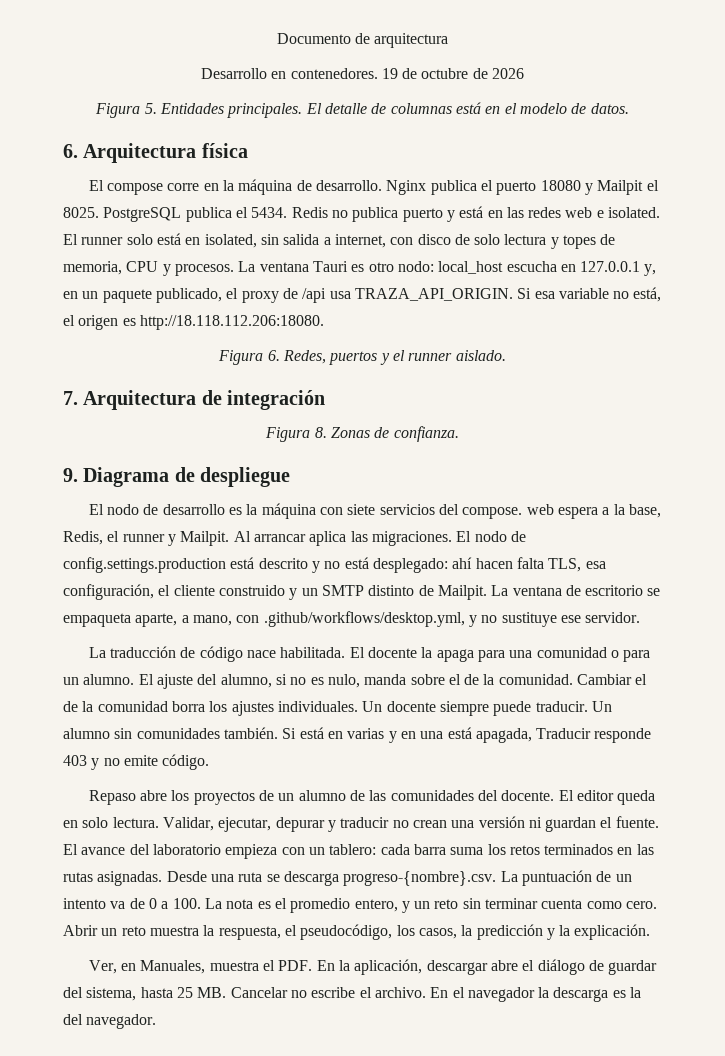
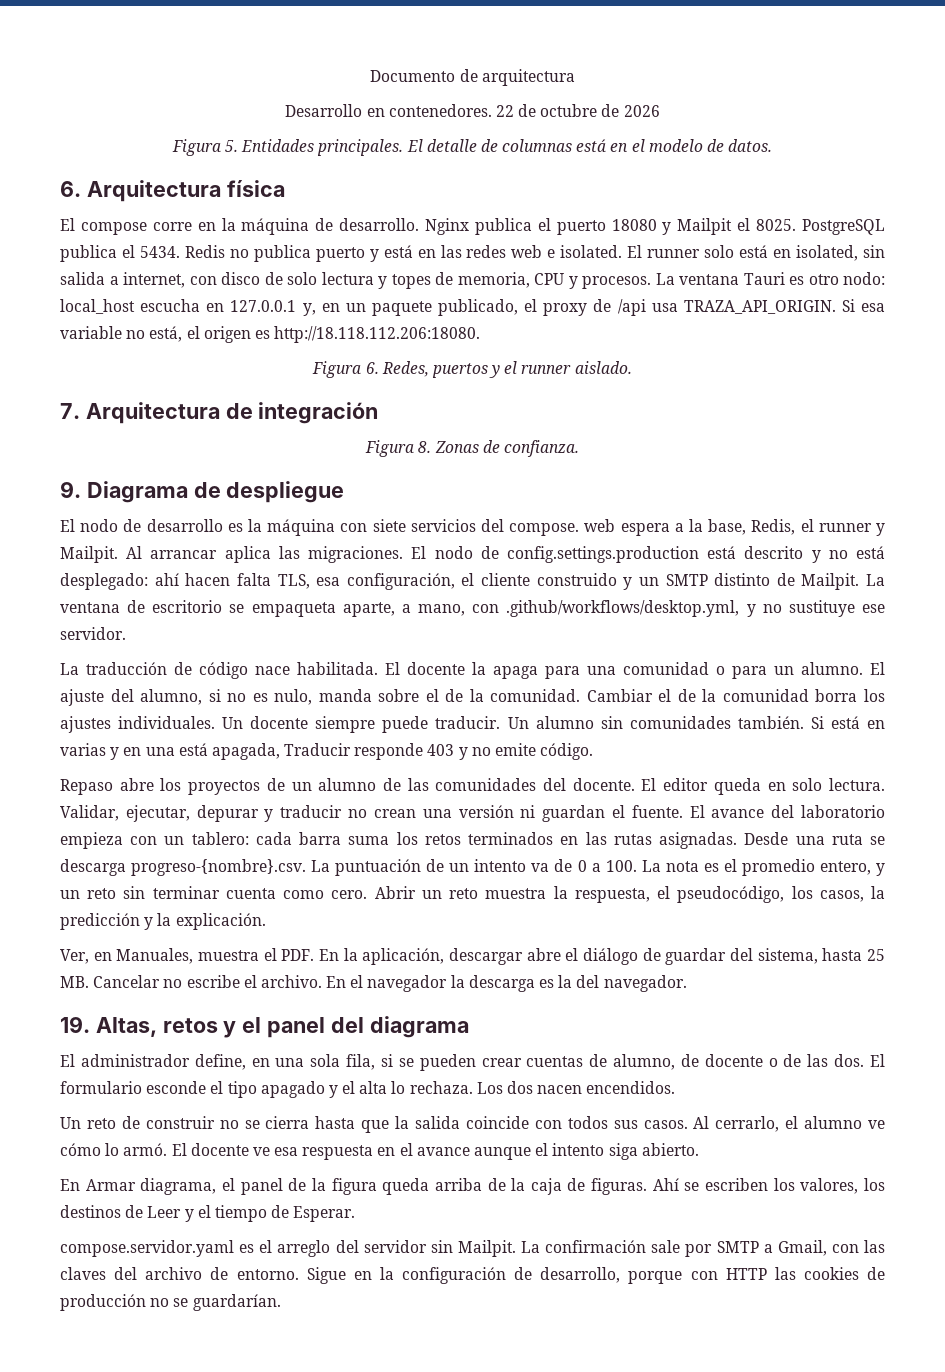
- 19 de octubre de 2026
+ 22 de octubre de 2026
+ 19. Altas, retos y el panel del diagrama
+ El administrador define, en una sola fila, si se pueden crear cuentas de alumno, de docente o de las dos. El formulario esconde el tipo apagado y el alta lo rechaza. Los dos nacen encendidos.
+ Un reto de construir no se cierra hasta que la salida coincide con todos sus casos. Al cerrarlo, el alumno ve cómo lo armó. El docente ve esa respuesta en el avance aunque el intento siga abierto.
+ En Armar diagrama, el panel de la figura queda arriba de la caja de figuras. Ahí se escriben los valores, los destinos de Leer y el tiempo de Esperar.
+ compose.servidor.yaml es el arreglo del servidor sin Mailpit. La confirmación sale por SMTP a Gmail, con las claves del archivo de entorno. Sigue en la configuración de desarrollo, porque con HTTP las cookies de producción no se guardarían.

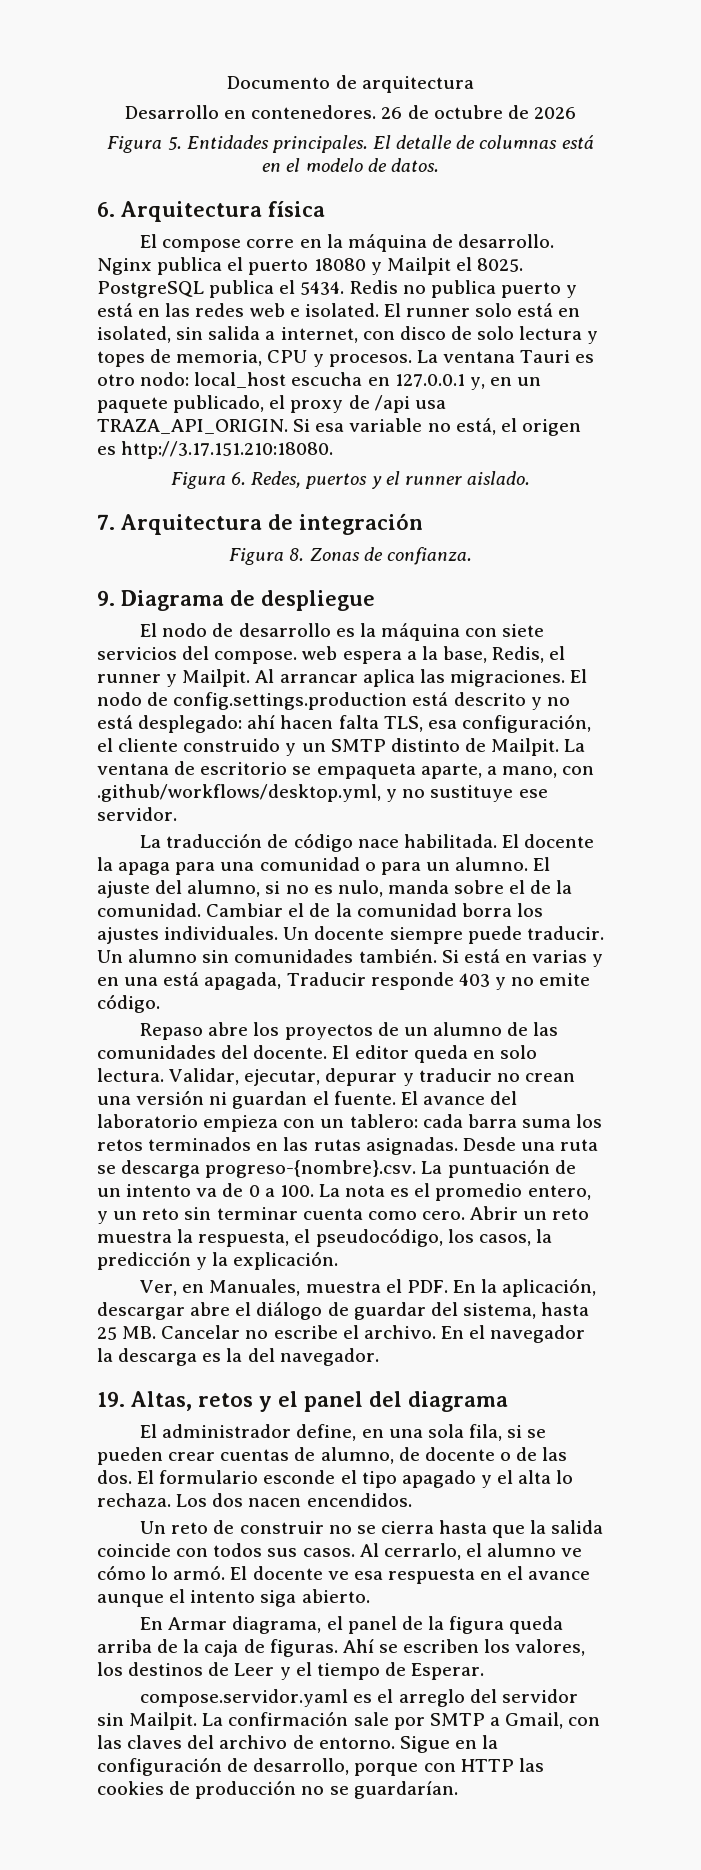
- 22 de octubre de 2026
+ 26 de octubre de 2026
- Si esa variable no está, el origen es http://18.118.112.206:18080.
+ Si esa variable no está, el origen es http://3.17.151.210:18080.

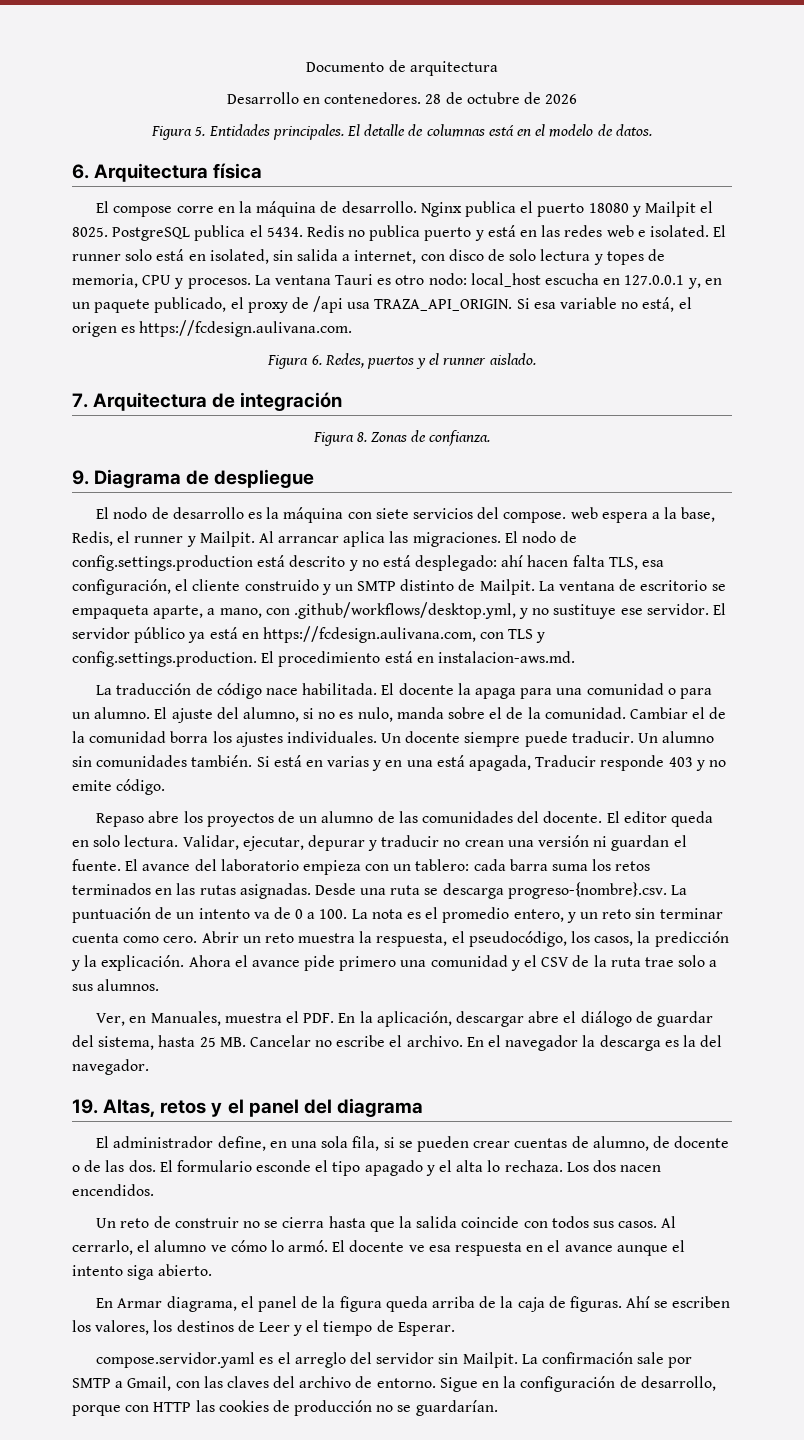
- 26 de octubre de 2026
+ 28 de octubre de 2026
- Si esa variable no está, el origen es http://3.17.151.210:18080.
+ Si esa variable no está, el origen es https://fcdesign.aulivana.com.
+ El servidor público ya está en https://fcdesign.aulivana.com, con TLS y config.settings.production. El procedimiento está en instalacion-aws.md.
+ Ahora el avance pide primero una comunidad y el CSV de la ruta trae solo a sus alumnos.

